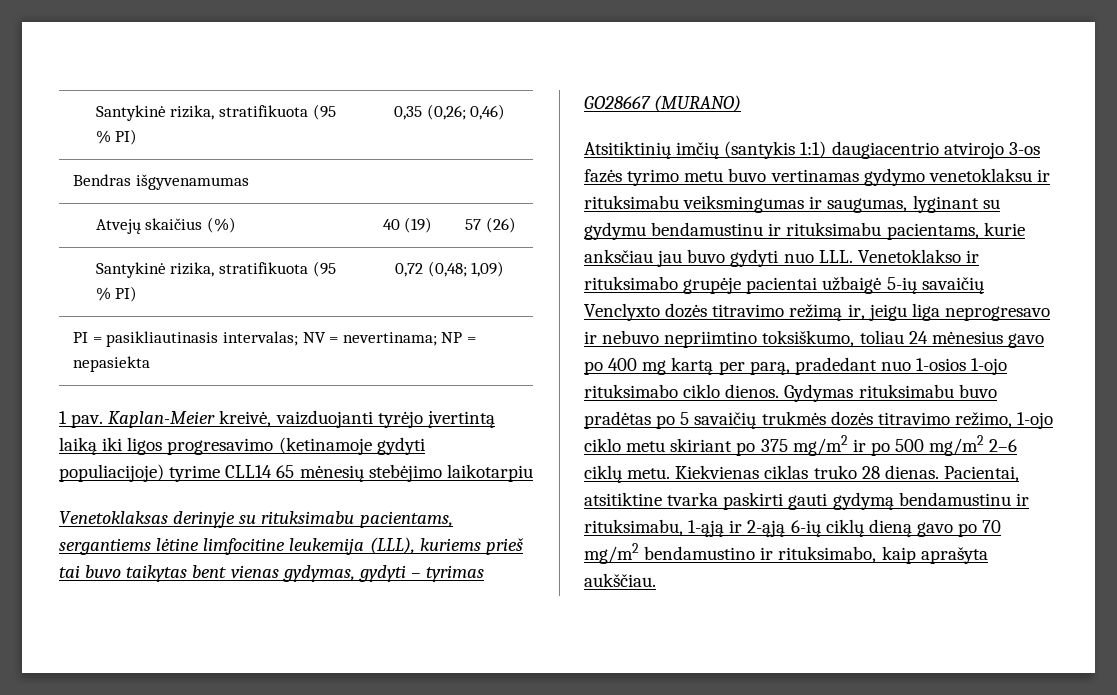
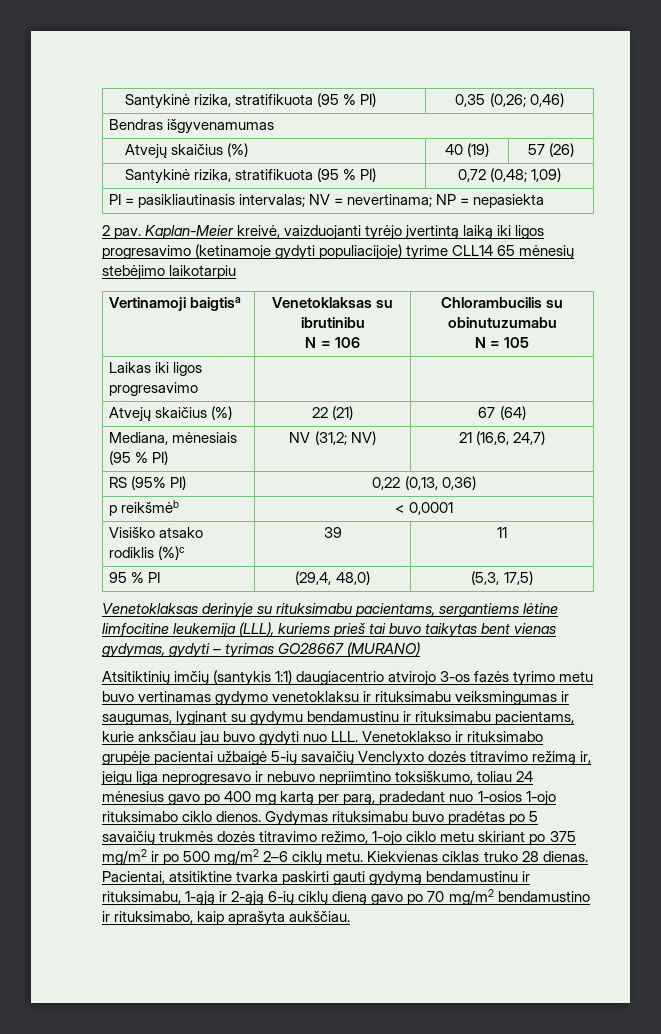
- 1 pav.
+ 2 pav.
+ Vertinamoji baigtisa | Venetoklaksas su ibrutinibu
+ N = 106 | Chlorambucilis su obinutuzumabu
+ N = 105
+ Laikas iki ligos progresavimo | |
+ Atvejų skaičius (%) | 22 (21) | 67 (64)
+ Mediana, mėnesiais (95 % PI) | NV (31,2; NV) | 21 (16,6, 24,7)
+ RS (95% PI) | 0,22 (0,13, 0,36)
+ p reikšmėb | < 0,0001
+ Visiško atsako rodiklis (%)c | 39 | 11
+ 95 % PI | (29,4, 48,0) | (5,3, 17,5)

